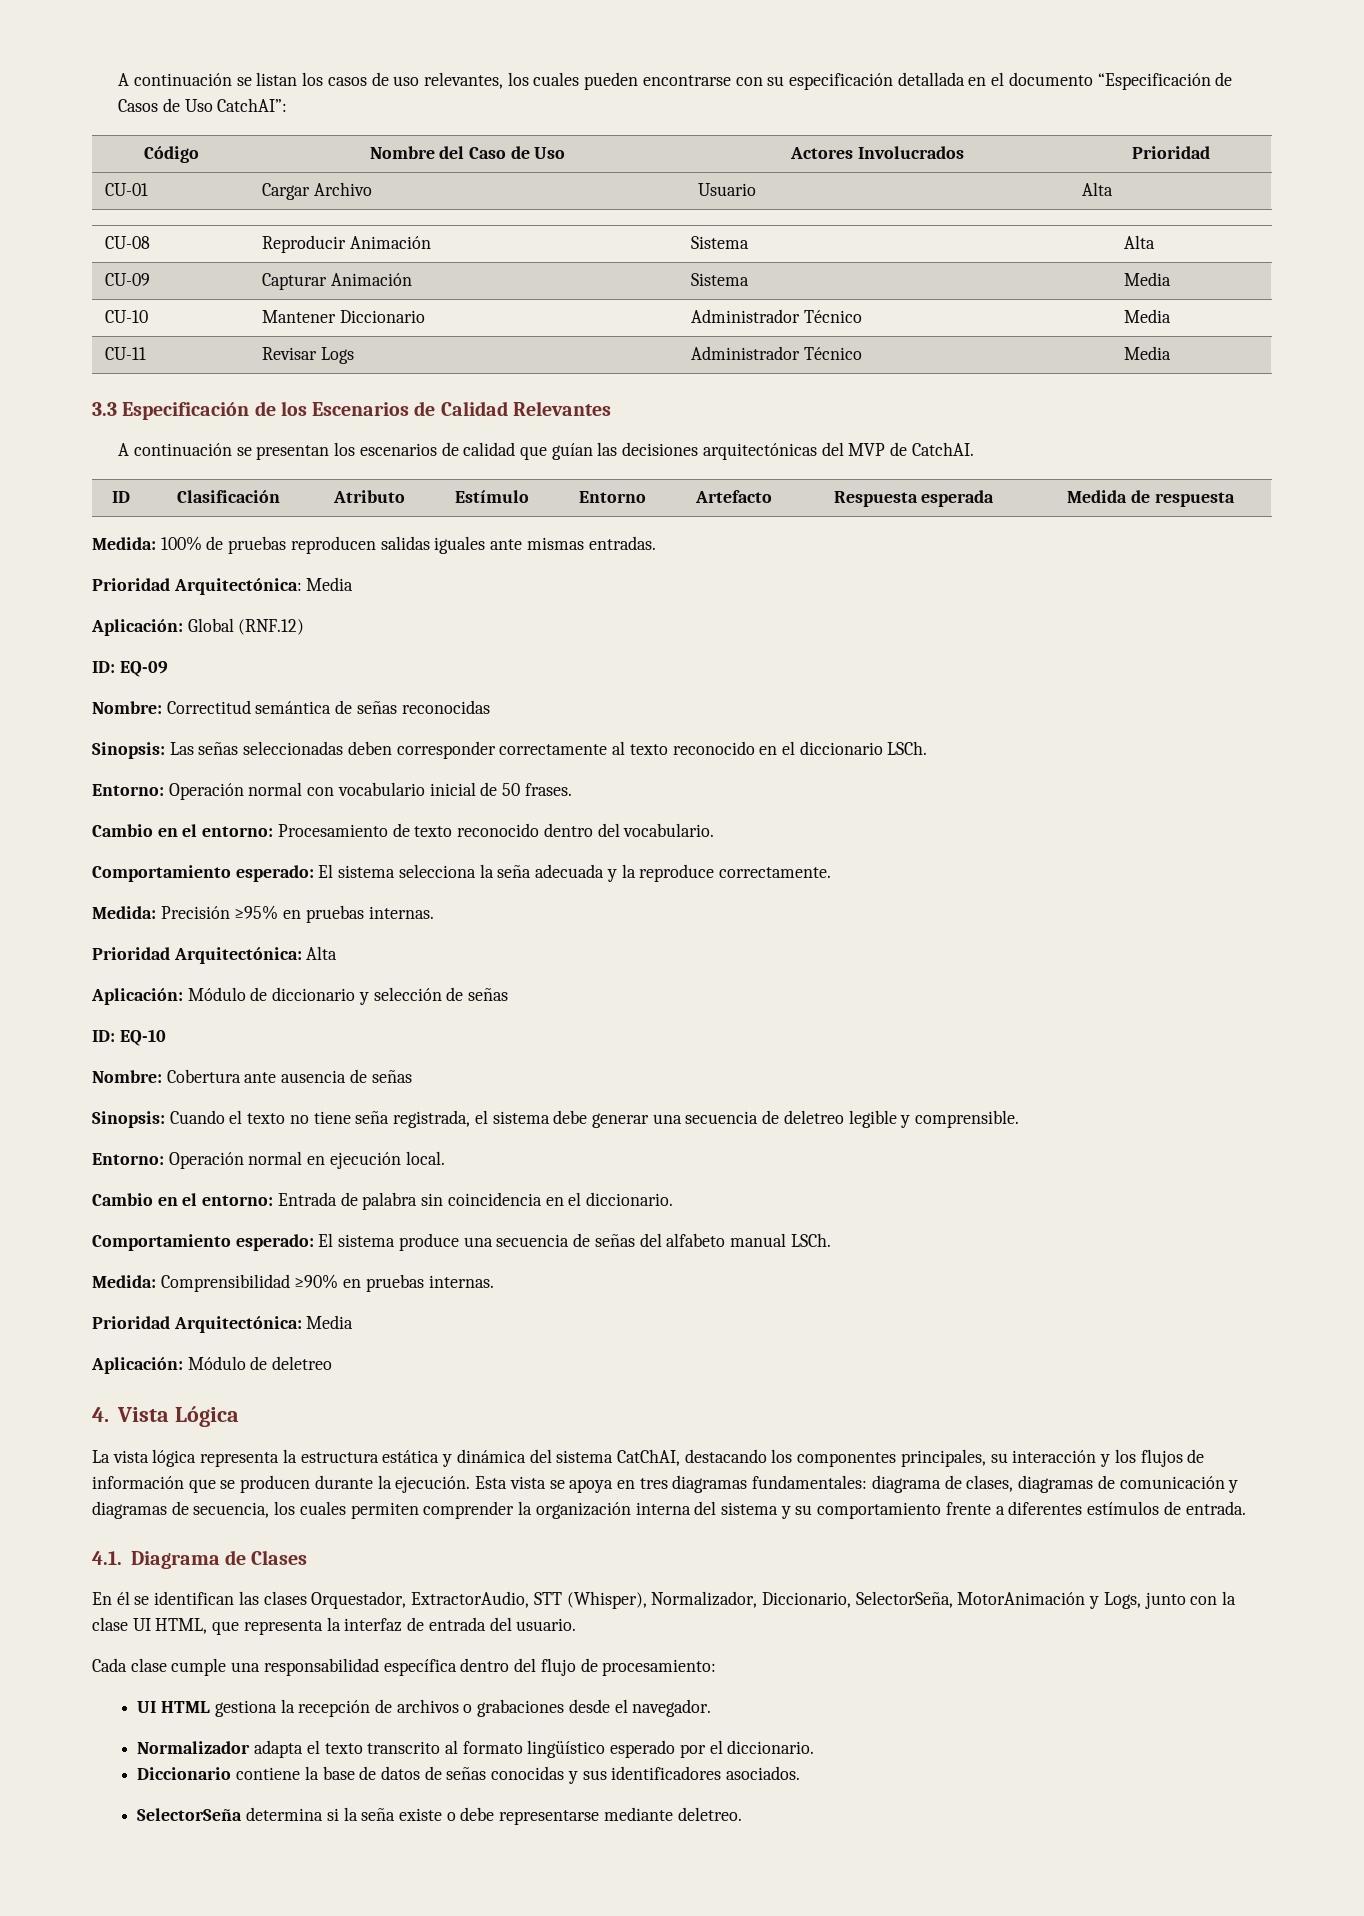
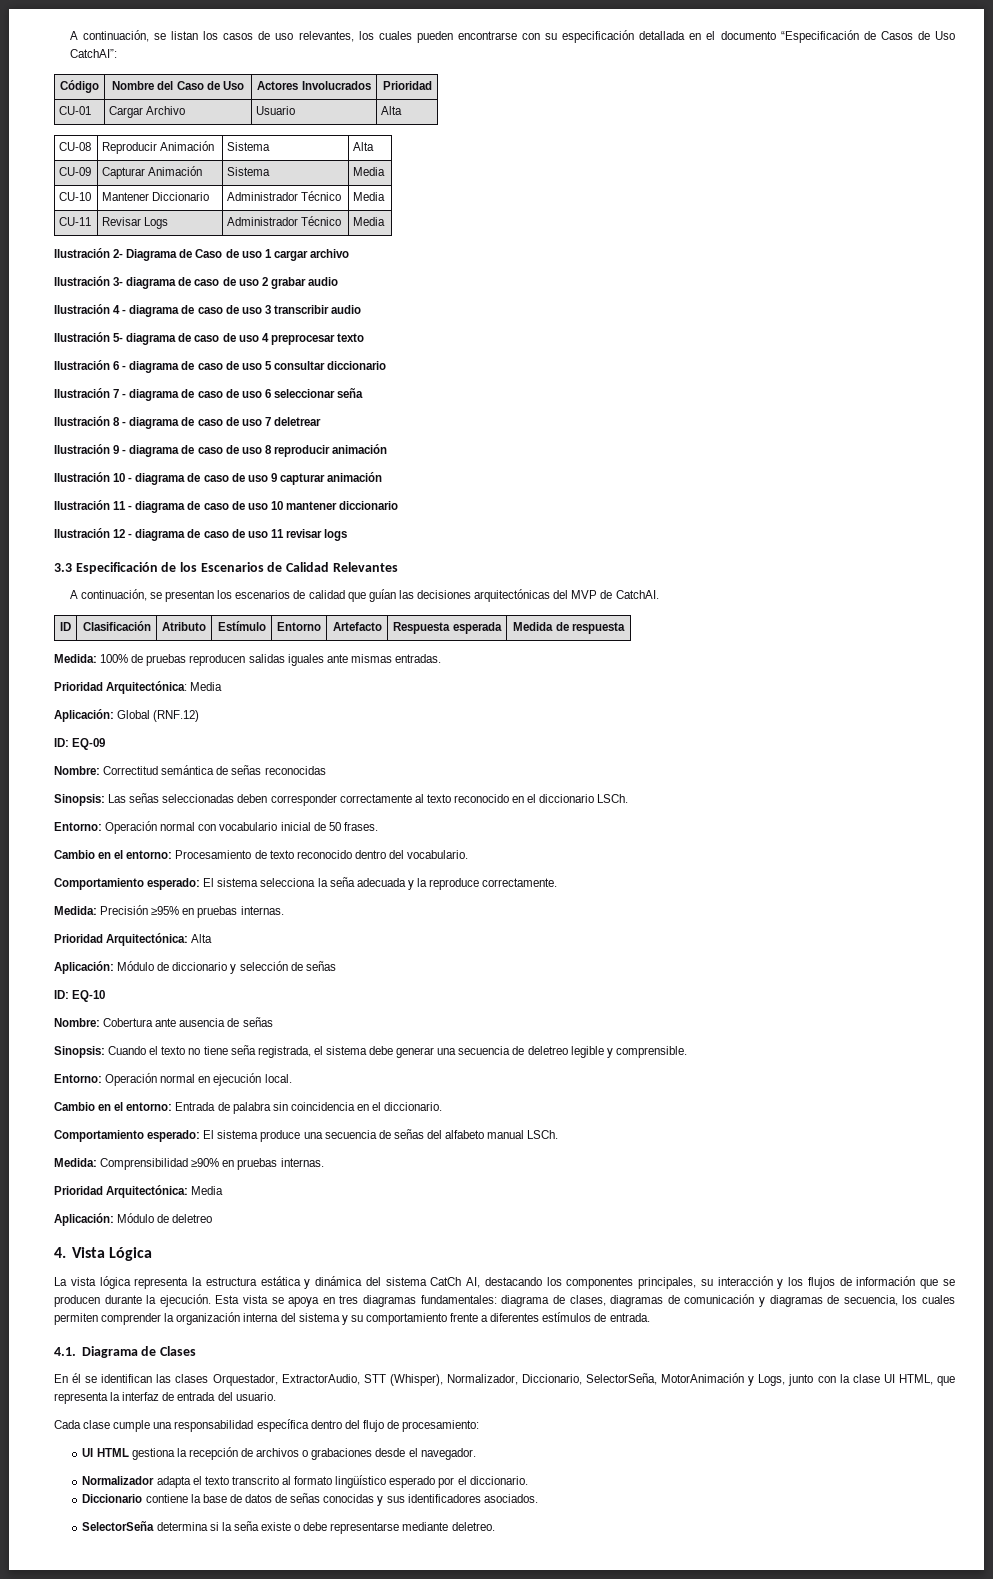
- A continuación se listan los casos de uso relevantes, los cuales pueden encontrarse con su especificación detallada en el documento “Especificación de Casos de Uso CatchAI”:
+ A continuación, se listan los casos de uso relevantes, los cuales pueden encontrarse con su especificación detallada en el documento “Especificación de Casos de Uso CatchAI”:
+ Ilustración 2- Diagrama de Caso de uso 1 cargar archivo
+ Ilustración 3- diagrama de caso de uso 2 grabar audio
+ Ilustración 4 - diagrama de caso de uso 3 transcribir audio
+ Ilustración 5- diagrama de caso de uso 4 preprocesar texto
+ Ilustración 6 - diagrama de caso de uso 5 consultar diccionario
+ Ilustración 7 - diagrama de caso de uso 6 seleccionar seña
+ Ilustración 8 - diagrama de caso de uso 7 deletrear
+ Ilustración 9 - diagrama de caso de uso 8 reproducir animación
+ Ilustración 10 - diagrama de caso de uso 9 capturar animación
+ Ilustración 11 - diagrama de caso de uso 10 mantener diccionario
+ Ilustración 12 - diagrama de caso de uso 11 revisar logs
- A continuación se presentan los escenarios de calidad que guían las decisiones arquitectónicas del MVP de CatchAI.
+ A continuación, se presentan los escenarios de calidad que guían las decisiones arquitectónicas del MVP de CatchAI.
- La vista lógica representa la estructura estática y dinámica del sistema CatChAI, destacando los componentes principales, su interacción y los flujos de información que se producen durante la ejecución.
+ La vista lógica representa la estructura estática y dinámica del sistema CatCh AI, destacando los componentes principales, su interacción y los flujos de información que se producen durante la ejecución.

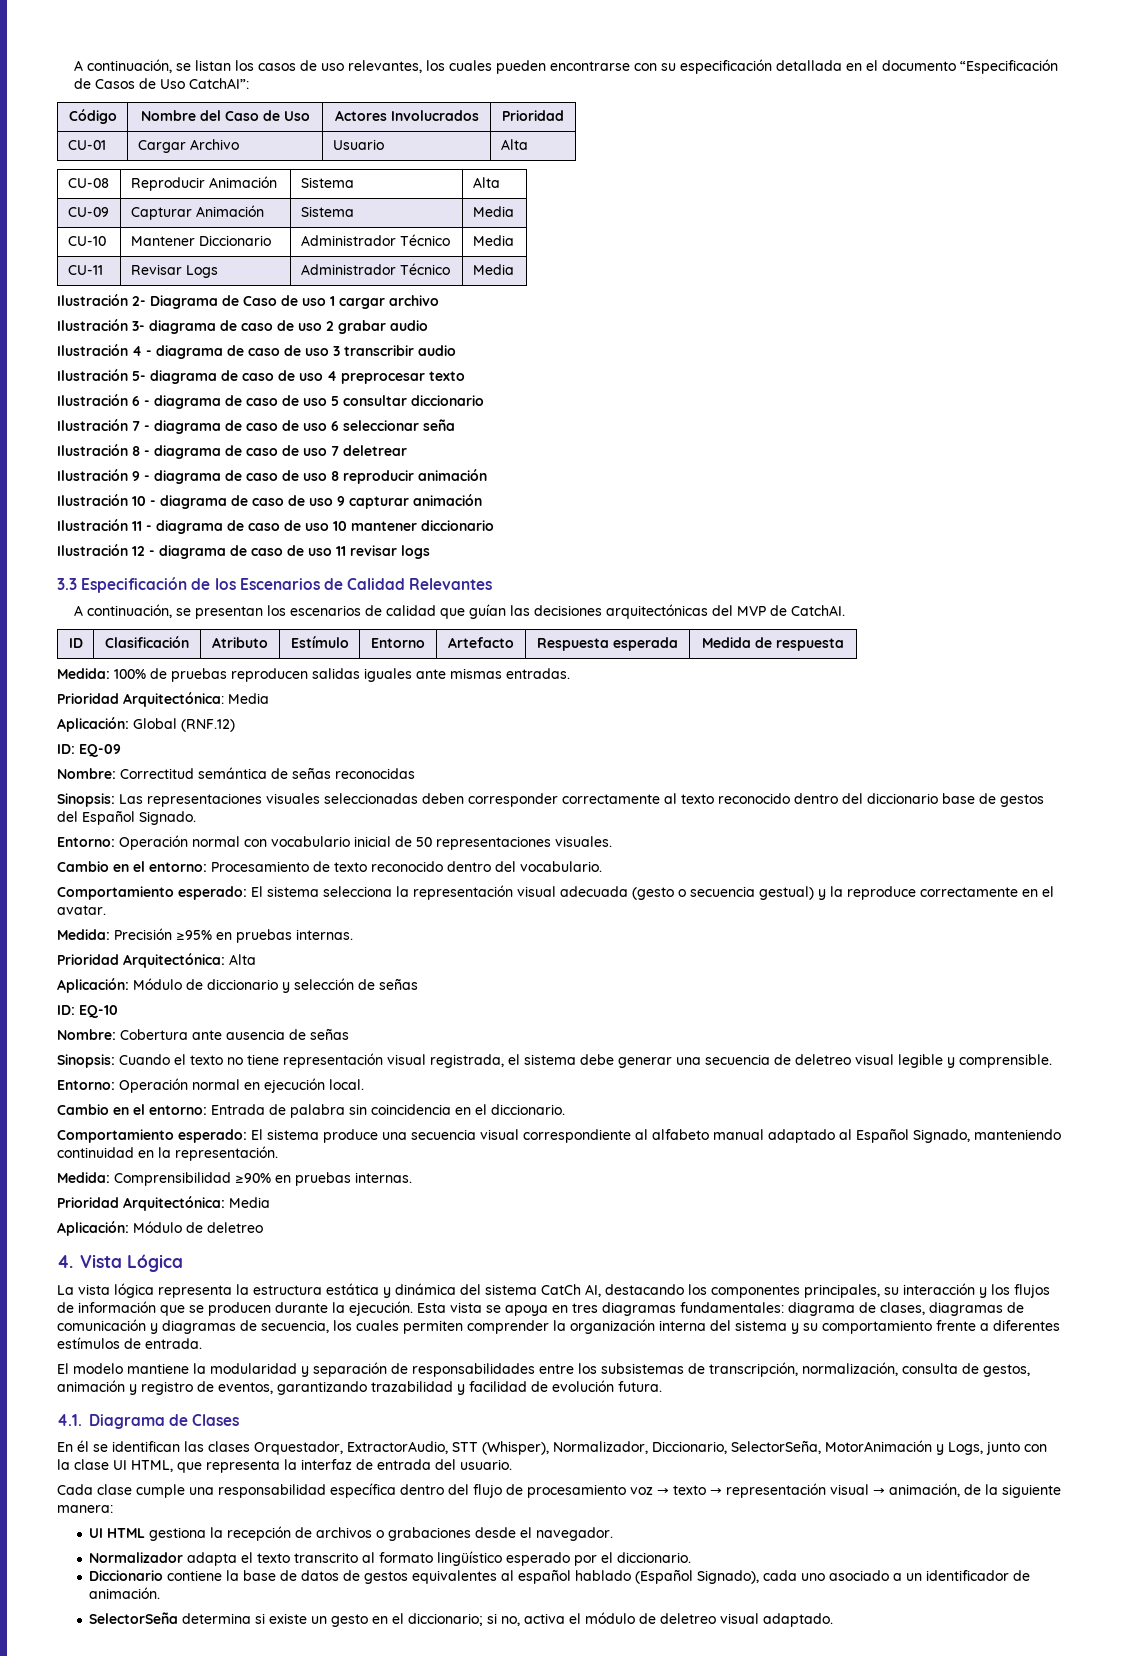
- Sinopsis: Las señas seleccionadas deben corresponder correctamente al texto reconocido en el diccionario LSCh.
+ Sinopsis: Las representaciones visuales seleccionadas deben corresponder correctamente al texto reconocido dentro del diccionario base de gestos del Español Signado.
- Entorno: Operación normal con vocabulario inicial de 50 frases.
+ Entorno: Operación normal con vocabulario inicial de 50 representaciones visuales.
- Comportamiento esperado: El sistema selecciona la seña adecuada y la reproduce correctamente.
+ Comportamiento esperado: El sistema selecciona la representación visual adecuada (gesto o secuencia gestual) y la reproduce correctamente en el avatar.
- Sinopsis: Cuando el texto no tiene seña registrada, el sistema debe generar una secuencia de deletreo legible y comprensible.
+ Sinopsis: Cuando el texto no tiene representación visual registrada, el sistema debe generar una secuencia de deletreo visual legible y comprensible.
- Comportamiento esperado: El sistema produce una secuencia de señas del alfabeto manual LSCh.
+ Comportamiento esperado: El sistema produce una secuencia visual correspondiente al alfabeto manual adaptado al Español Signado, manteniendo continuidad en la representación.
+ El modelo mantiene la modularidad y separación de responsabilidades entre los subsistemas de transcripción, normalización, consulta de gestos, animación y registro de eventos, garantizando trazabilidad y facilidad de evolución futura.
- Cada clase cumple una responsabilidad específica dentro del flujo de procesamiento:
+ Cada clase cumple una responsabilidad específica dentro del flujo de procesamiento voz → texto → representación visual → animación, de la siguiente manera:
- Diccionario contiene la base de datos de señas conocidas y sus identificadores asociados.
- SelectorSeña determina si la seña existe o debe representarse mediante deletreo.
+ Diccionario contiene la base de datos de gestos equivalentes al español hablado (Español Signado), cada uno asociado a un identificador de animación.
+ SelectorSeña determina si existe un gesto en el diccionario; si no, activa el módulo de deletreo visual adaptado.

